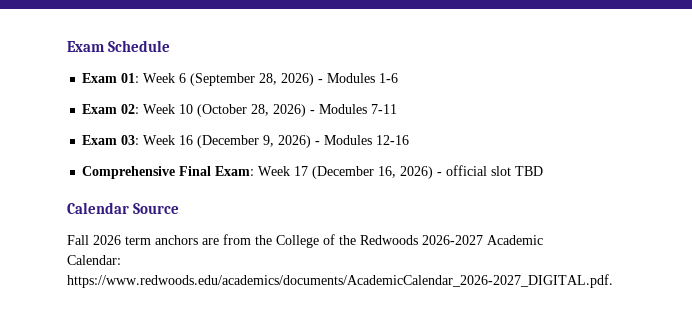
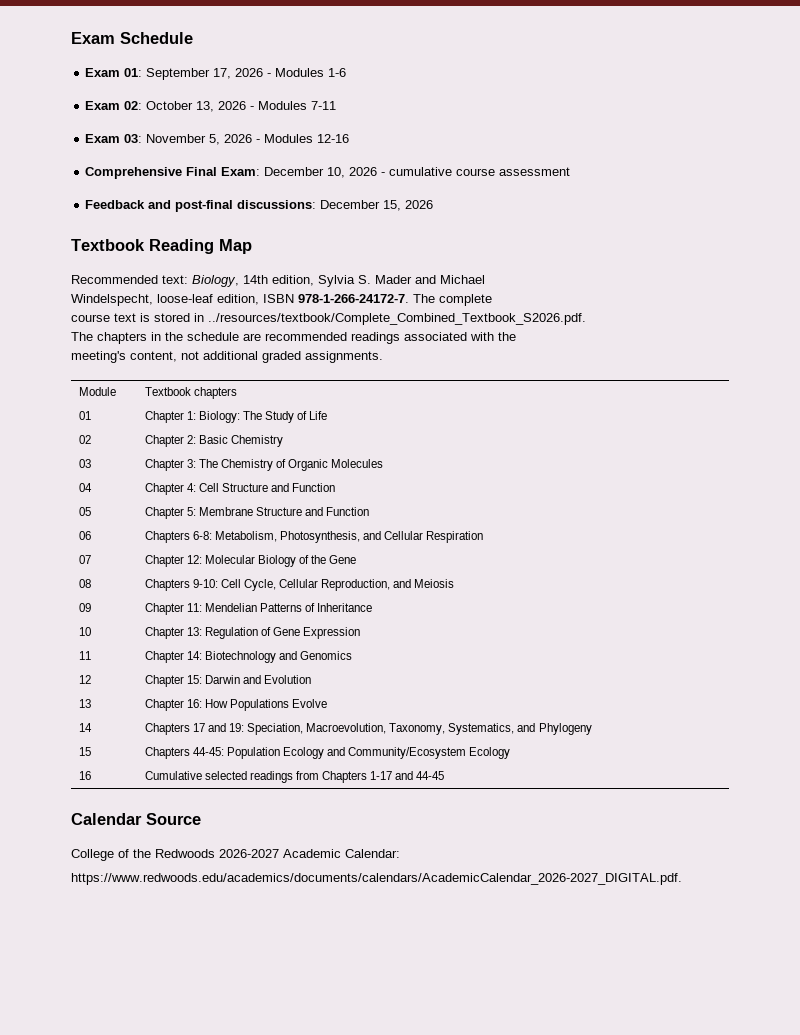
- Exam 01: Week 6 (September 28, 2026) - Modules 1-6
+ Exam 01: September 17, 2026 - Modules 1-6
- Exam 02: Week 10 (October 28, 2026) - Modules 7-11
+ Exam 02: October 13, 2026 - Modules 7-11
- Exam 03: Week 16 (December 9, 2026) - Modules 12-16
+ Exam 03: November 5, 2026 - Modules 12-16
- Comprehensive Final Exam: Week 17 (December 16, 2026) - official slot TBD
+ Comprehensive Final Exam: December 10, 2026 - cumulative course assessment
+ Feedback and post-final discussions: December 15, 2026
+ Textbook Reading Map
+ Recommended text: Biology, 14th edition, Sylvia S. Mader and Michael
+ Windelspecht, loose-leaf edition, ISBN 978-1-266-24172-7. The complete
+ course text is stored in ../resources/textbook/Complete_Combined_Textbook_S2026.pdf.
+ The chapters in the schedule are recommended readings associated with the
+ meeting's content, not additional graded assignments.
+ Module | Textbook chapters
+ 01 | Chapter 1: Biology: The Study of Life
+ 02 | Chapter 2: Basic Chemistry
+ 03 | Chapter 3: The Chemistry of Organic Molecules
+ 04 | Chapter 4: Cell Structure and Function
+ 05 | Chapter 5: Membrane Structure and Function
+ 06 | Chapters 6-8: Metabolism, Photosynthesis, and Cellular Respiration
+ 07 | Chapter 12: Molecular Biology of the Gene
+ 08 | Chapters 9-10: Cell Cycle, Cellular Reproduction, and Meiosis
+ 09 | Chapter 11: Mendelian Patterns of Inheritance
+ 10 | Chapter 13: Regulation of Gene Expression
+ 11 | Chapter 14: Biotechnology and Genomics
+ 12 | Chapter 15: Darwin and Evolution
+ 13 | Chapter 16: How Populations Evolve
+ 14 | Chapters 17 and 19: Speciation, Macroevolution, Taxonomy, Systematics, and Phylogeny
+ 15 | Chapters 44-45: Population Ecology and Community/Ecosystem Ecology
+ 16 | Cumulative selected readings from Chapters 1-17 and 44-45
  Calendar Source
- Fall 2026 term anchors are from the College of the Redwoods 2026-2027 Academic
- Calendar: https://www.redwoods.edu/academics/documents/AcademicCalendar_2026-2027_DIGITAL.pdf.
+ College of the Redwoods 2026-2027 Academic Calendar:
+ https://www.redwoods.edu/academics/documents/calendars/AcademicCalendar_2026-2027_DIGITAL.pdf.

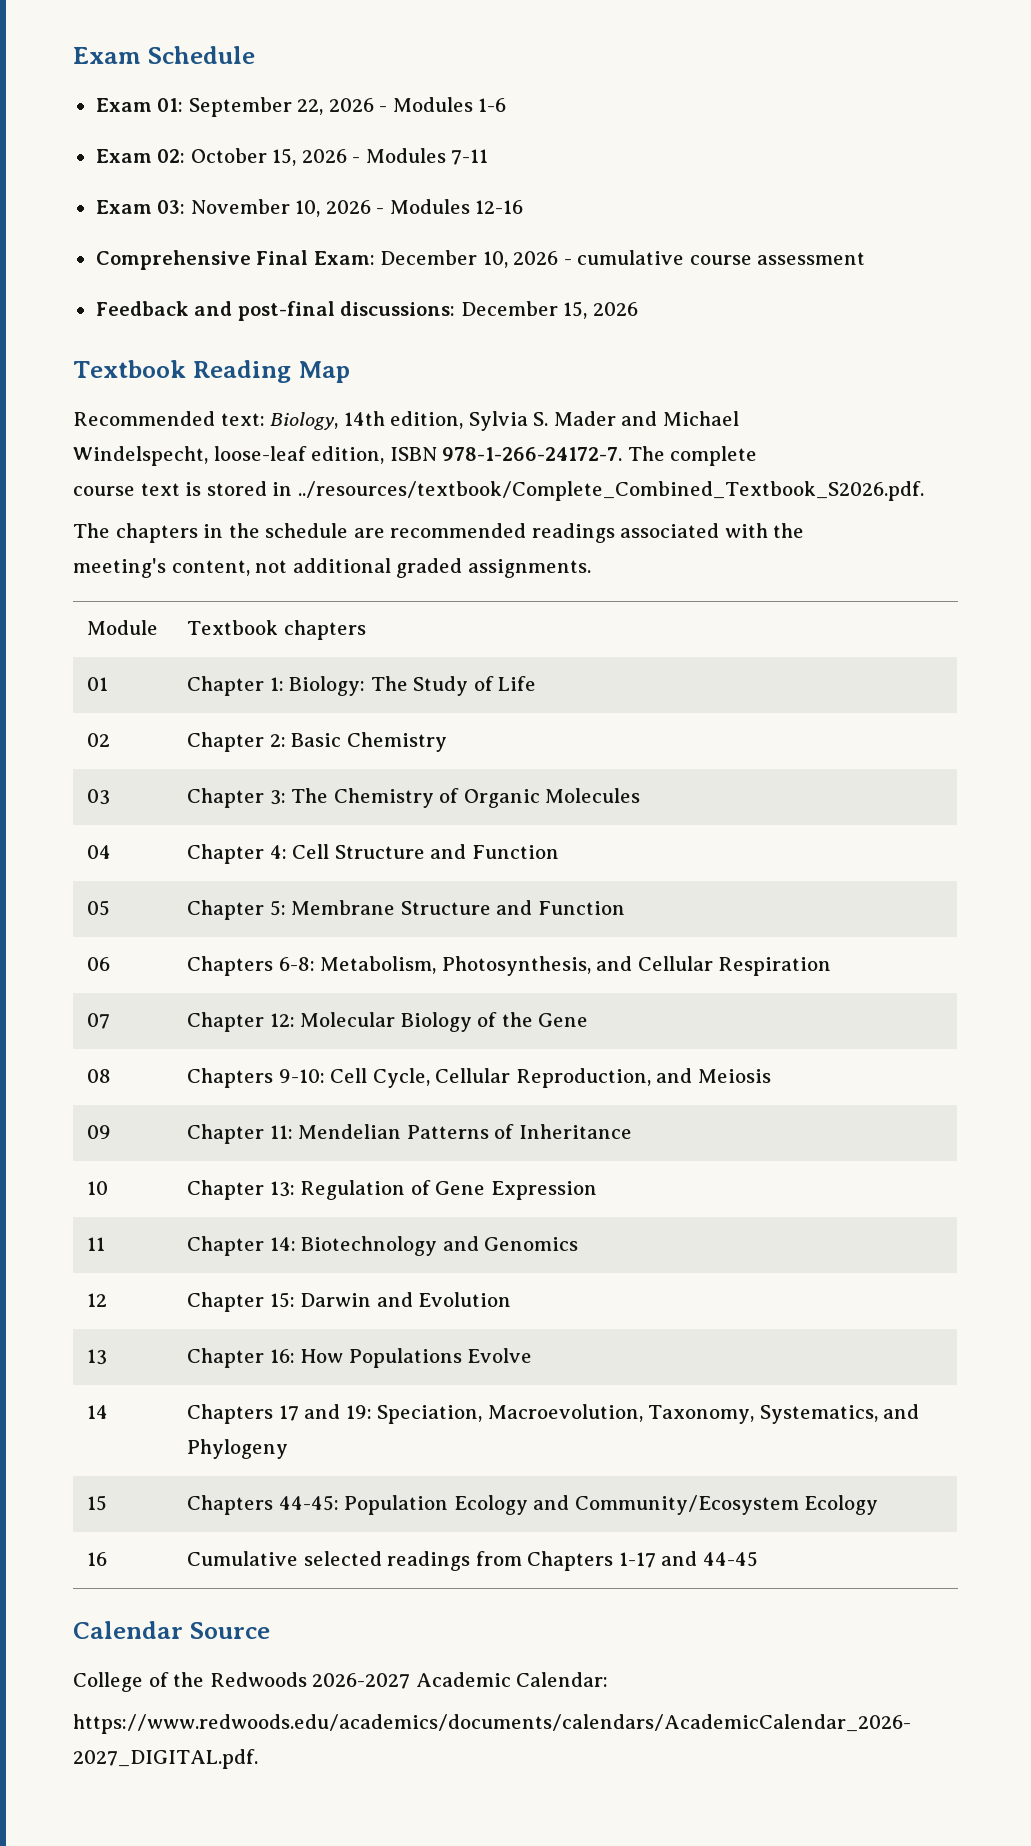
- Exam 01: September 17, 2026 - Modules 1-6
+ Exam 01: September 22, 2026 - Modules 1-6
- Exam 02: October 13, 2026 - Modules 7-11
+ Exam 02: October 15, 2026 - Modules 7-11
- Exam 03: November 5, 2026 - Modules 12-16
+ Exam 03: November 10, 2026 - Modules 12-16

